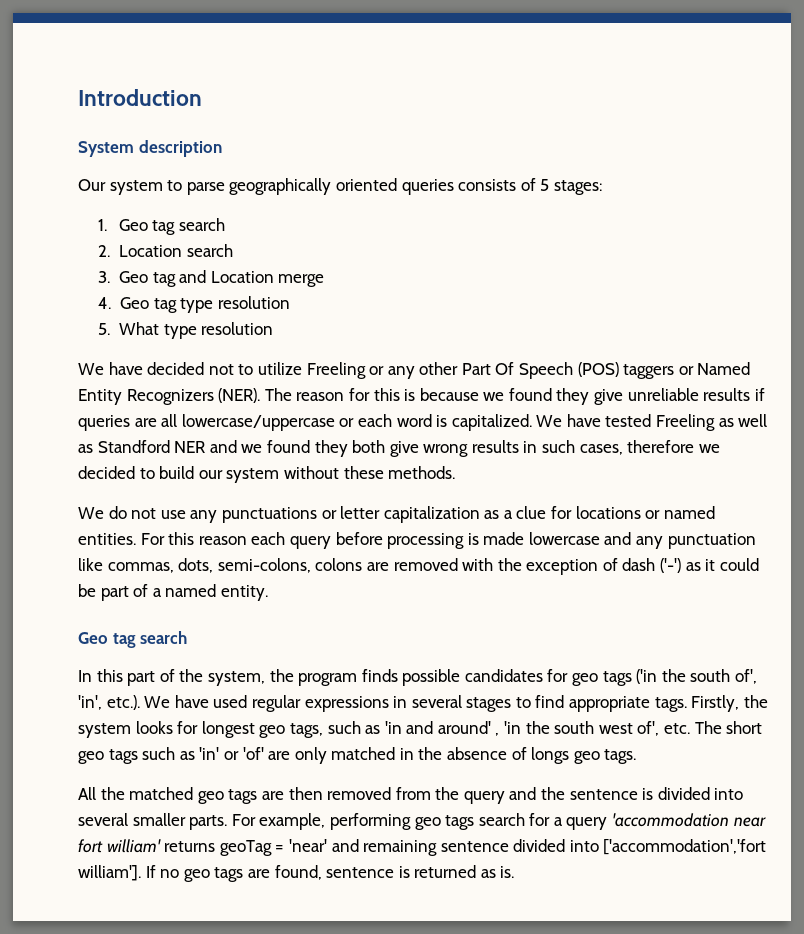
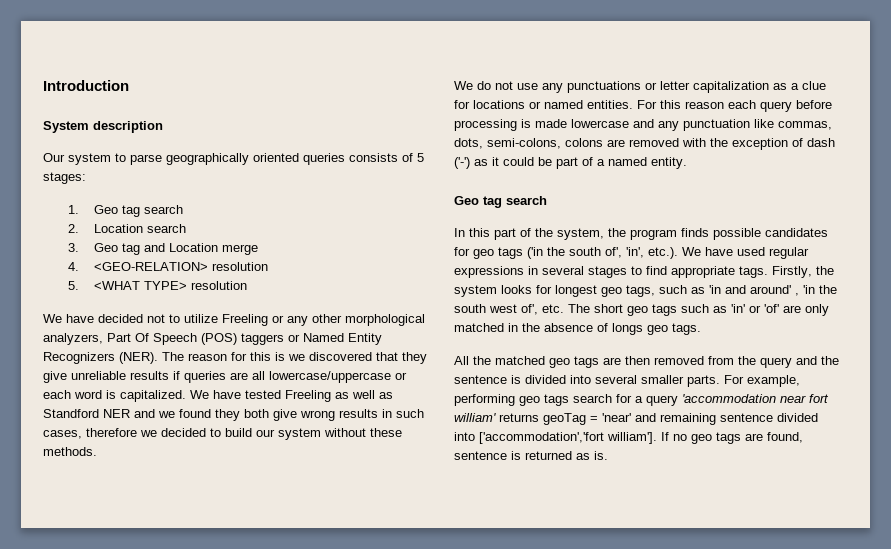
- 4. Geo tag type resolution
+ 4. <GEO-RELATION> resolution
- 5. What type resolution
+ 5. <WHAT TYPE> resolution
- We have decided not to utilize Freeling or any other Part Of Speech (POS) taggers or Named Entity Recognizers (NER).
+ We have decided not to utilize Freeling or any other morphological analyzers, Part Of Speech (POS) taggers or Named Entity Recognizers (NER).
- The reason for this is because we found they give unreliable results if queries are all lowercase/uppercase or each word is capitalized.
+ The reason for this is we discovered that they give unreliable results if queries are all lowercase/uppercase or each word is capitalized.

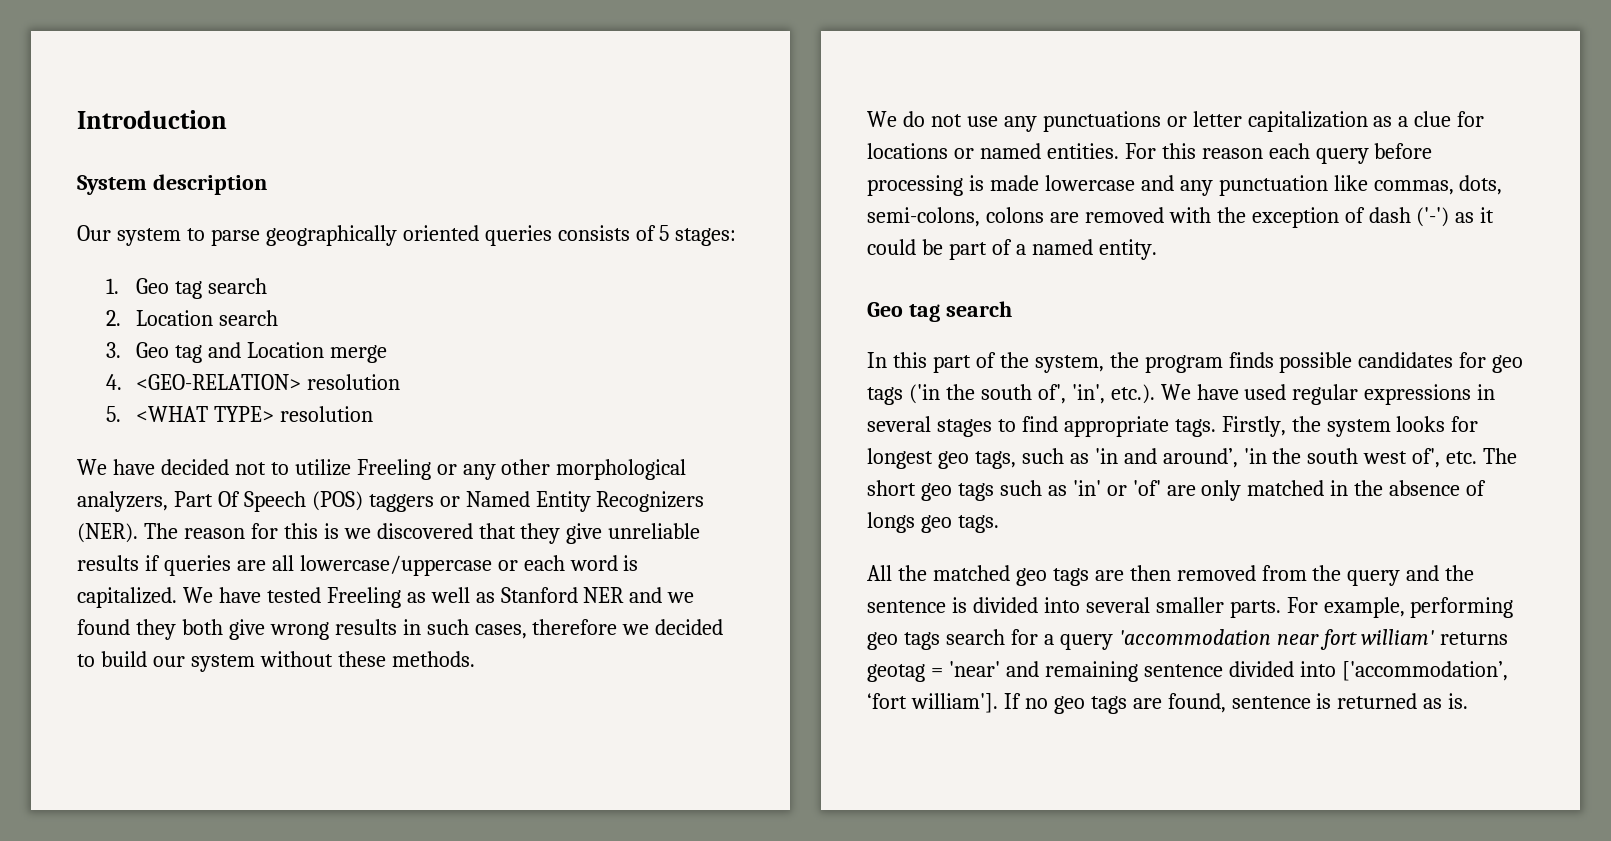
- We have tested Freeling as well as Standford NER and we found they both give wrong results in such cases, therefore we decided to build our system without these methods.
+ We have tested Freeling as well as Stanford NER and we found they both give wrong results in such cases, therefore we decided to build our system without these methods.
- Firstly, the system looks for longest geo tags, such as 'in and around' , 'in the south west of', etc. The short geo tags such as 'in' or 'of' are only matched in the absence of longs geo tags.
+ Firstly, the system looks for longest geo tags, such as 'in and around’, 'in the south west of', etc. The short geo tags such as 'in' or 'of' are only matched in the absence of longs geo tags.
- For example, performing geo tags search for a query 'accommodation near fort william' returns geoTag = 'near' and remaining sentence divided into ['accommodation','fort william'].
+ For example, performing geo tags search for a query 'accommodation near fort william' returns geotag = 'near' and remaining sentence divided into ['accommodation’, ‘fort william'].

